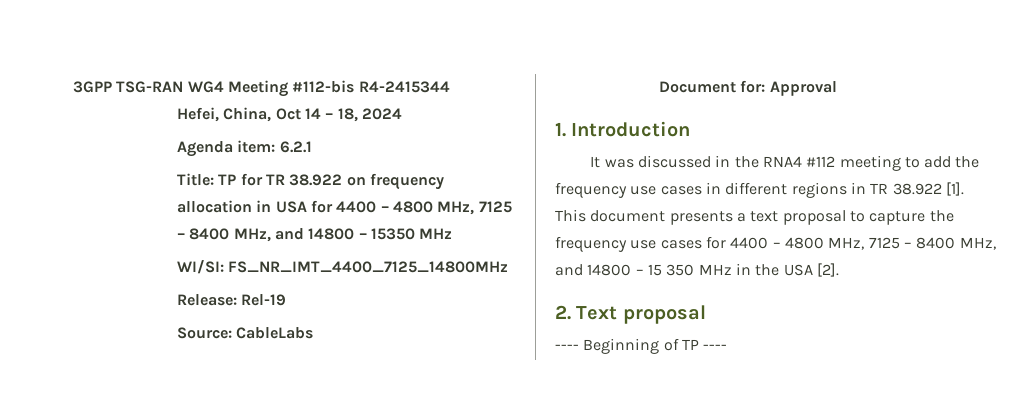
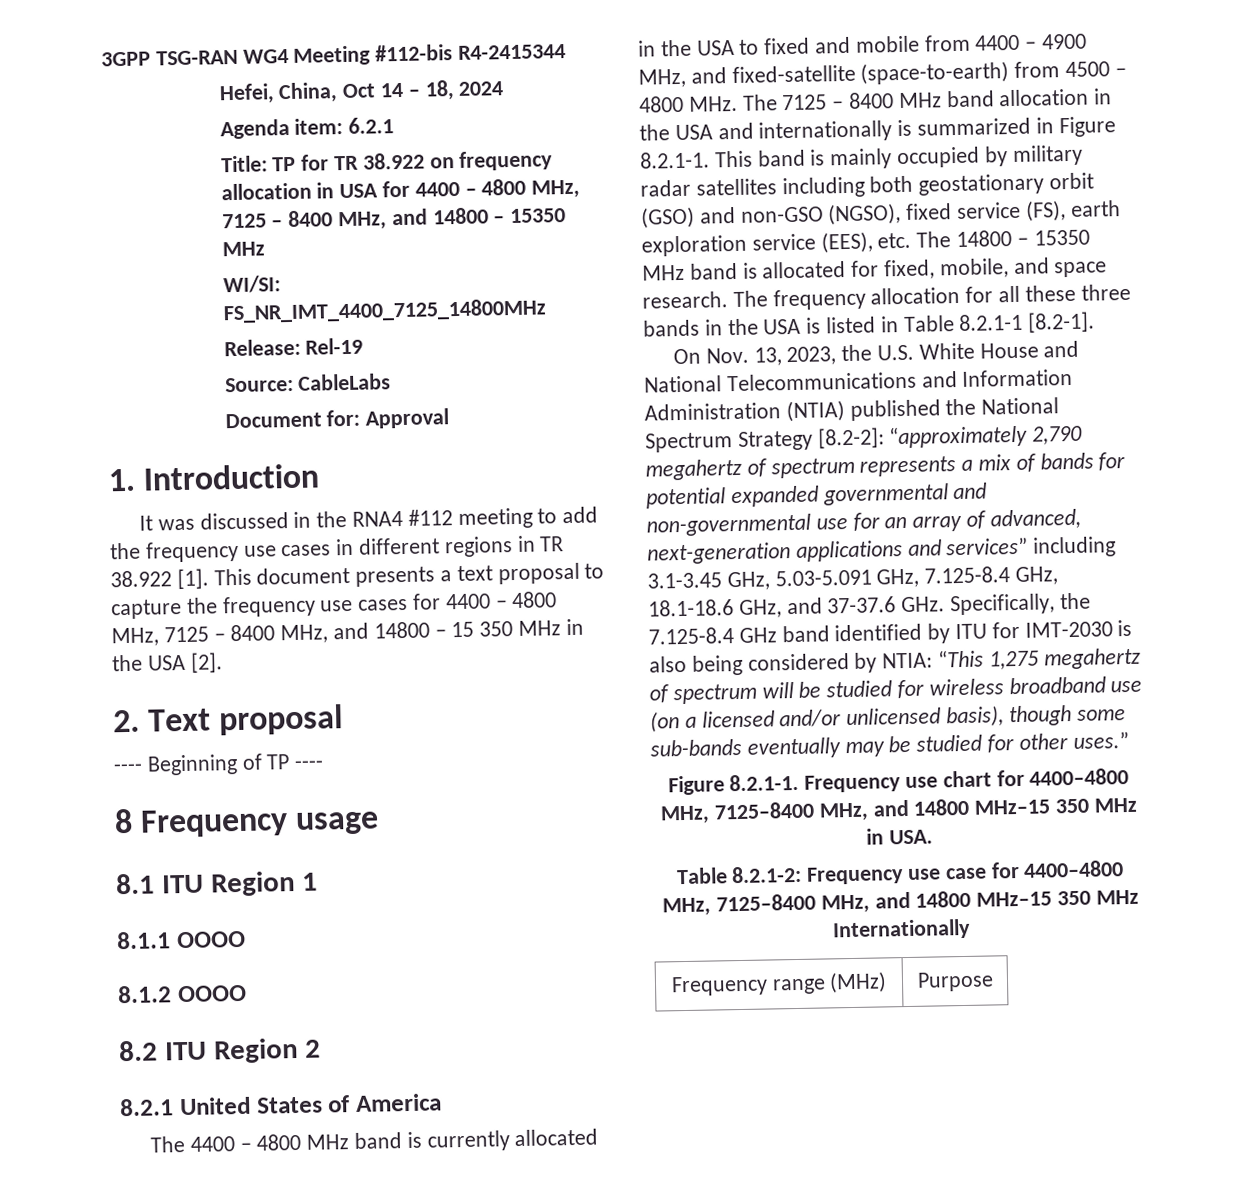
+ 8 Frequency usage
+ 8.1 ITU Region 1
+ 8.1.1 OOOO
+ 8.1.2 OOOO
+ 8.2 ITU Region 2
+ 8.2.1 United States of America
+ The 4400 – 4800 MHz band is currently allocated in the USA to fixed and mobile from 4400 – 4900 MHz, and fixed-satellite (space-to-earth) from 4500 – 4800 MHz. The 7125 – 8400 MHz band allocation in the USA and internationally is summarized in Figure 8.2.1-1. This band is mainly occupied by military radar satellites including both geostationary orbit (GSO) and non-GSO (NGSO), fixed service (FS), earth exploration service (EES), etc. The 14800 – 15350 MHz band is allocated for fixed, mobile, and space research. The frequency allocation for all these three bands in the USA is listed in Table 8.2.1-1 [8.2-1].
+ On Nov. 13, 2023, the U.S. White House and National Telecommunications and Information Administration (NTIA) published the National Spectrum Strategy [8.2-2]: “approximately 2,790 megahertz of spectrum represents a mix of bands for potential expanded governmental and non-governmental use for an array of advanced, next-generation applications and services” including 3.1-3.45 GHz, 5.03-5.091 GHz, 7.125-8.4 GHz, 18.1-18.6 GHz, and 37-37.6 GHz. Specifically, the 7.125-8.4 GHz band identified by ITU for IMT-2030 is also being considered by NTIA: “This 1,275 megahertz of spectrum will be studied for wireless broadband use (on a licensed and/or unlicensed basis), though some sub-bands eventually may be studied for other uses.”
+ Figure 8.2.1-1. Frequency use chart for 4400–4800 MHz, 7125–8400 MHz, and 14800 MHz–15 350 MHz in USA.
+ Table 8.2.1-2: Frequency use case for 4400–4800 MHz, 7125–8400 MHz, and 14800 MHz–15 350 MHz Internationally
+ Frequency range (MHz) | Purpose

